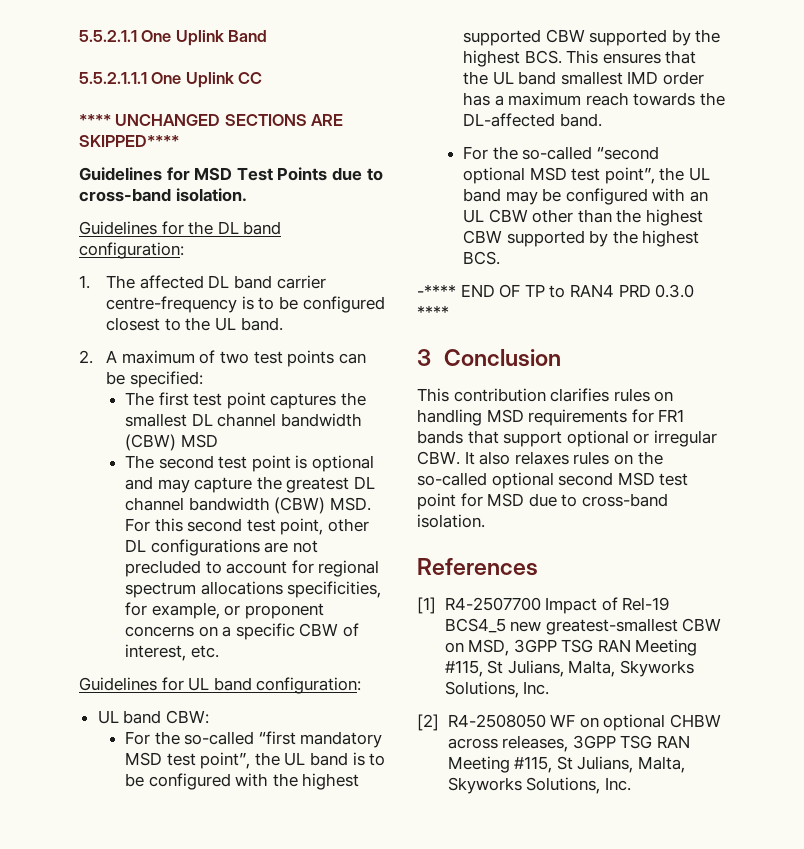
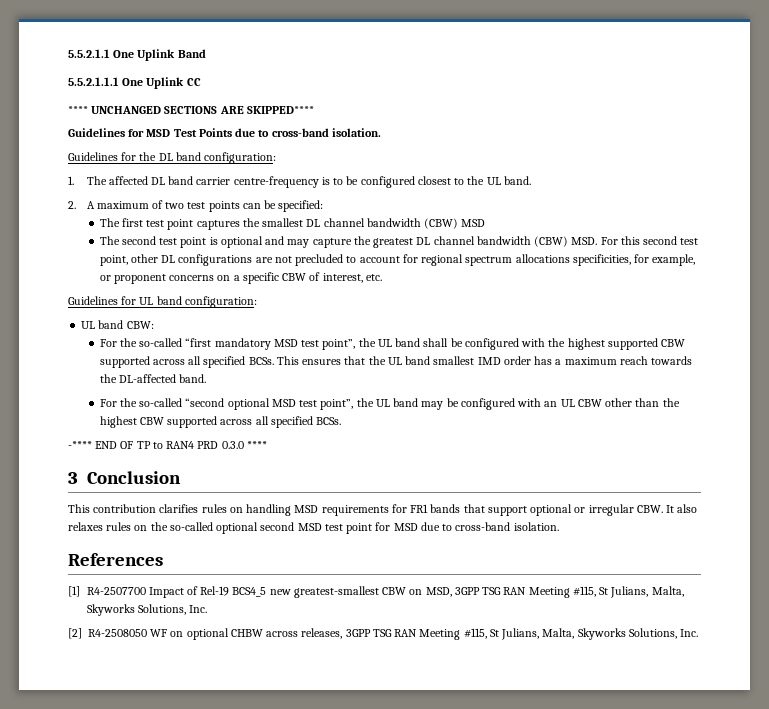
- For the so-called “first mandatory MSD test point”, the UL band is to be configured with the highest supported CBW supported by the highest BCS. This ensures that the UL band smallest IMD order has a maximum reach towards the DL-affected band.
+ For the so-called “first mandatory MSD test point”, the UL band shall be configured with the highest supported CBW supported across all specified BCSs. This ensures that the UL band smallest IMD order has a maximum reach towards the DL-affected band.
- For the so-called “second optional MSD test point”, the UL band may be configured with an UL CBW other than the highest CBW supported by the highest BCS.
+ For the so-called “second optional MSD test point”, the UL band may be configured with an UL CBW other than the highest CBW supported across all specified BCSs.

